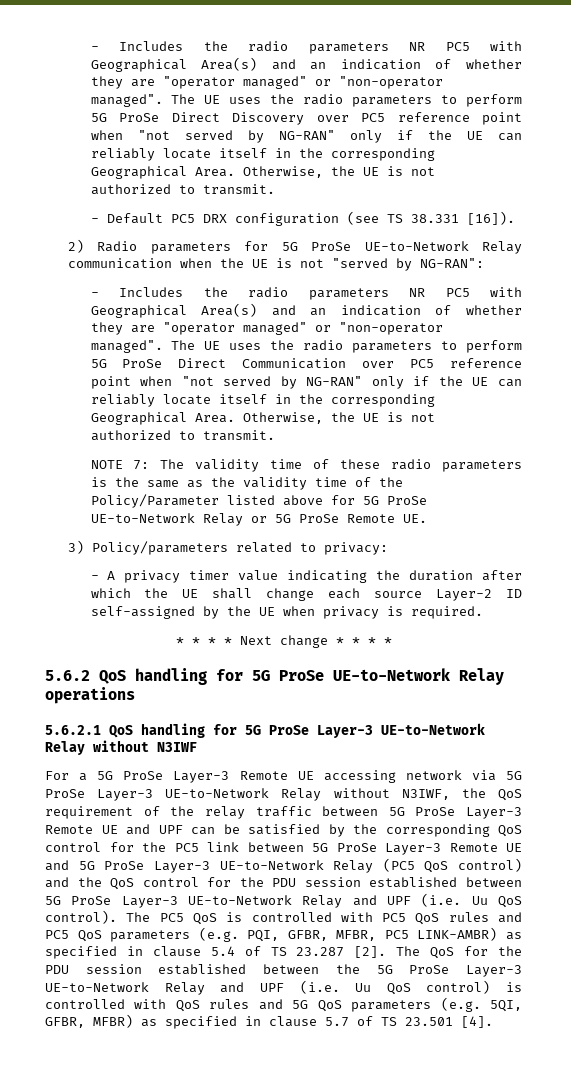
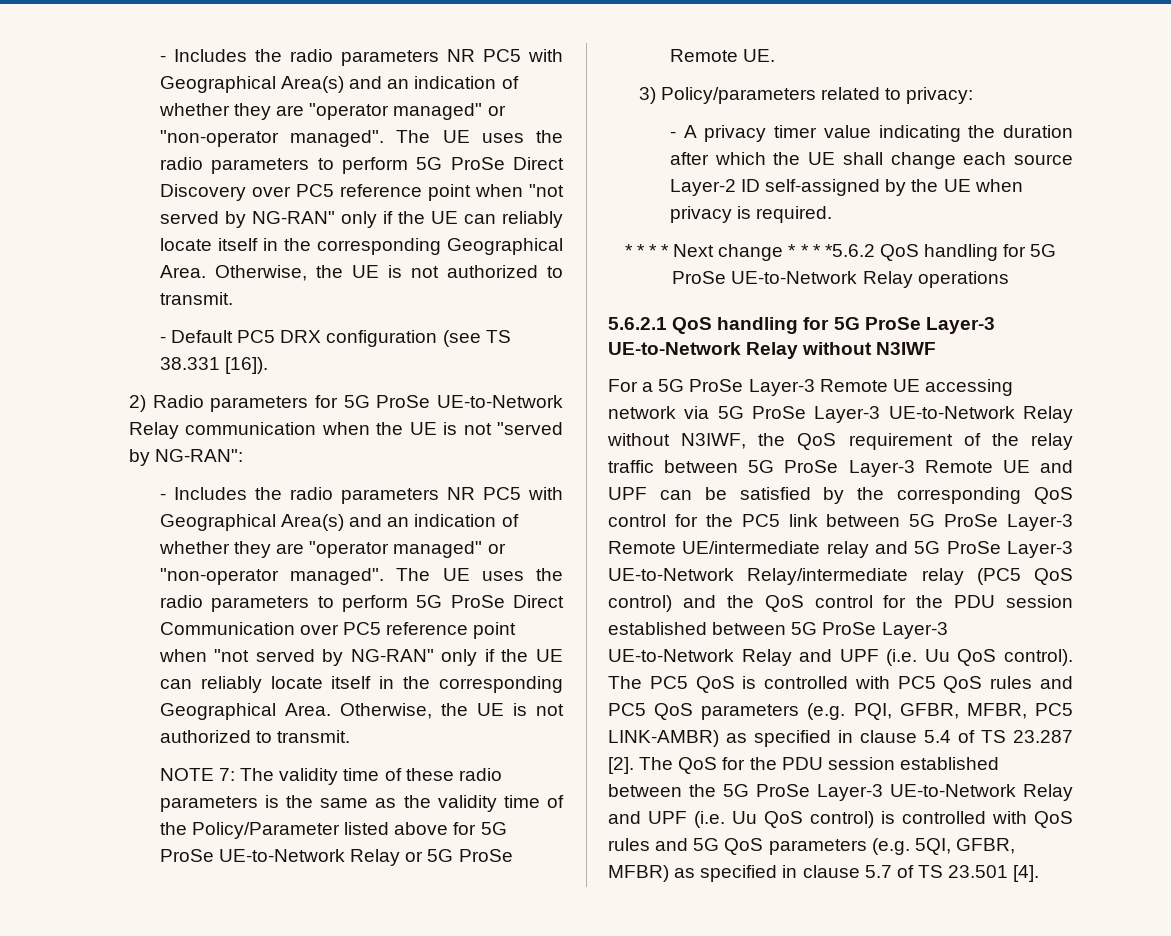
- * * * * Next change * * * *
- 5.6.2 QoS handling for 5G ProSe UE-to-Network Relay operations
+ * * * * Next change * * * *5.6.2 QoS handling for 5G ProSe UE-to-Network Relay operations
- For a 5G ProSe Layer-3 Remote UE accessing network via 5G ProSe Layer-3 UE-to-Network Relay without N3IWF, the QoS requirement of the relay traffic between 5G ProSe Layer-3 Remote UE and UPF can be satisfied by the corresponding QoS control for the PC5 link between 5G ProSe Layer-3 Remote UE and 5G ProSe Layer-3 UE-to-Network Relay (PC5 QoS control) and the QoS control for the PDU session established between 5G ProSe Layer-3 UE-to-Network Relay and UPF (i.e. Uu QoS control).
+ For a 5G ProSe Layer-3 Remote UE accessing network via 5G ProSe Layer-3 UE-to-Network Relay without N3IWF, the QoS requirement of the relay traffic between 5G ProSe Layer-3 Remote UE and UPF can be satisfied by the corresponding QoS control for the PC5 link between 5G ProSe Layer-3 Remote UE/intermediate relay and 5G ProSe Layer-3 UE-to-Network Relay/intermediate relay (PC5 QoS control) and the QoS control for the PDU session established between 5G ProSe Layer-3 UE-to-Network Relay and UPF (i.e. Uu QoS control).

